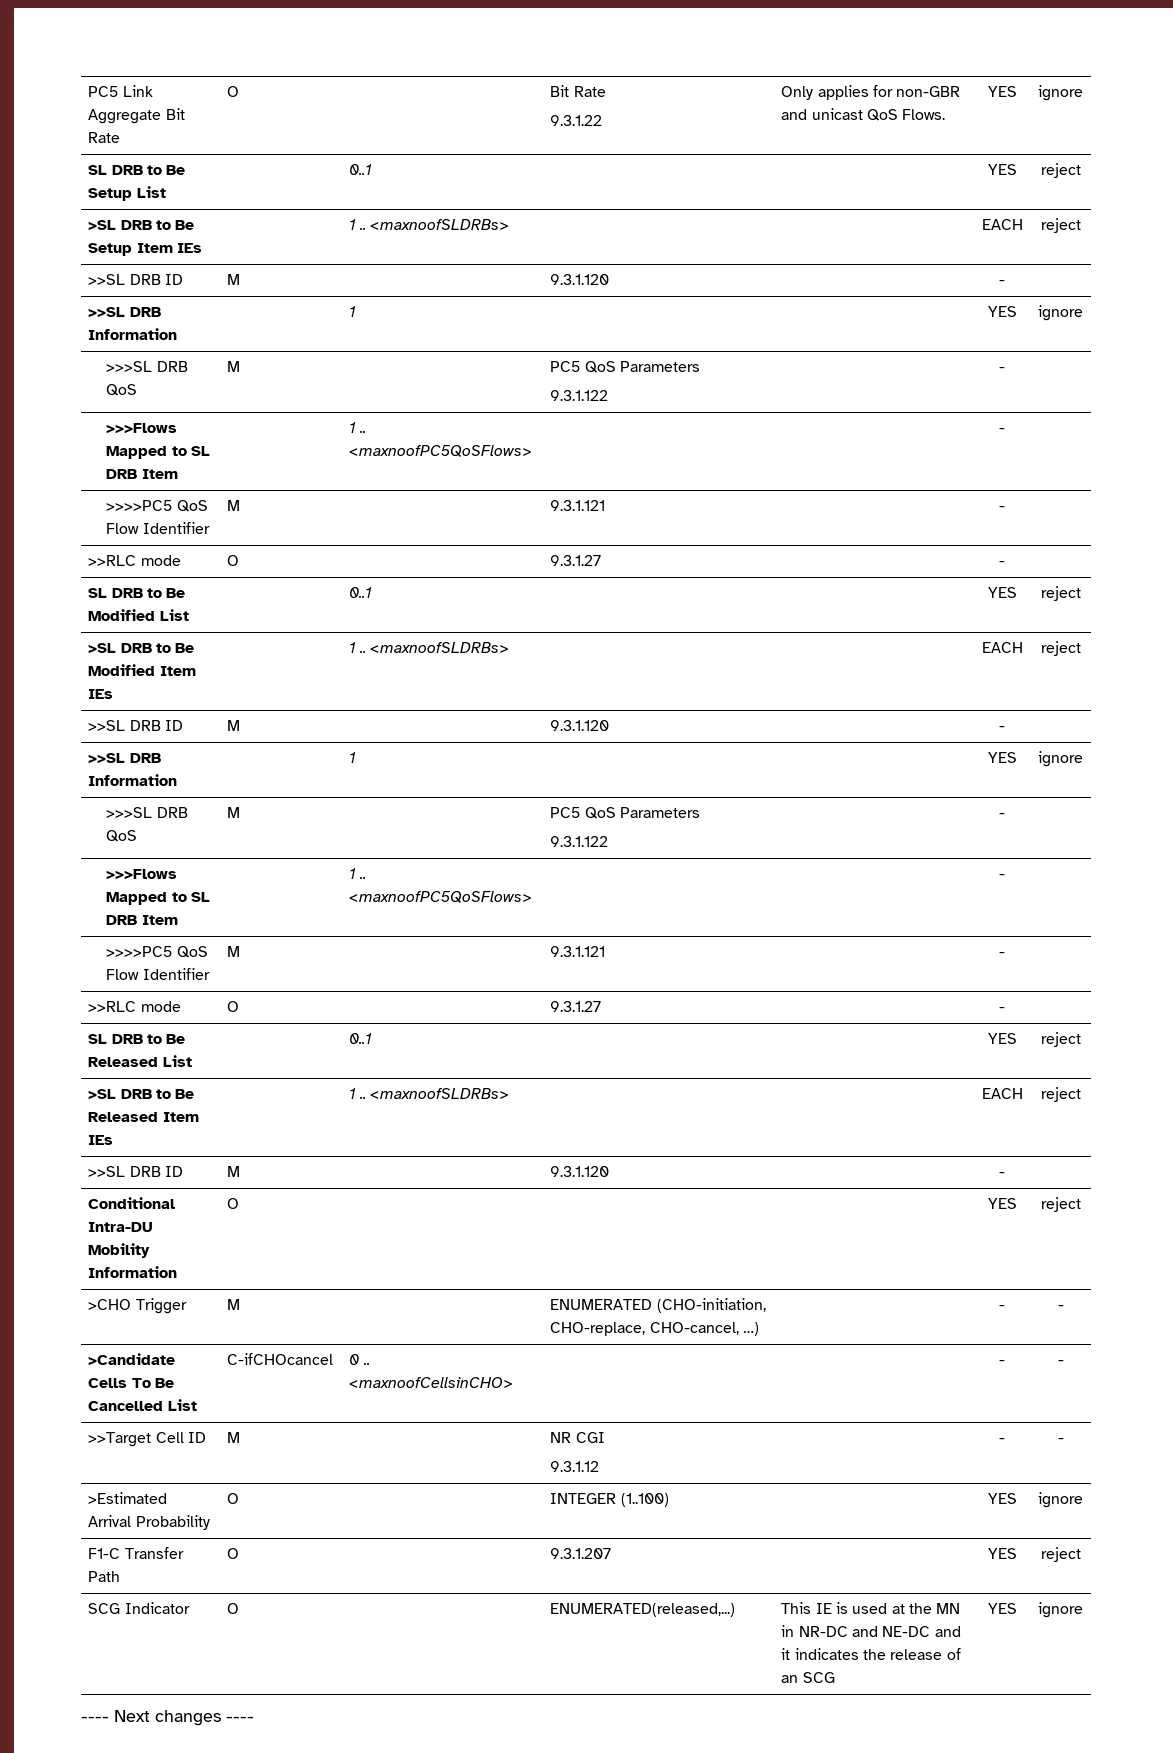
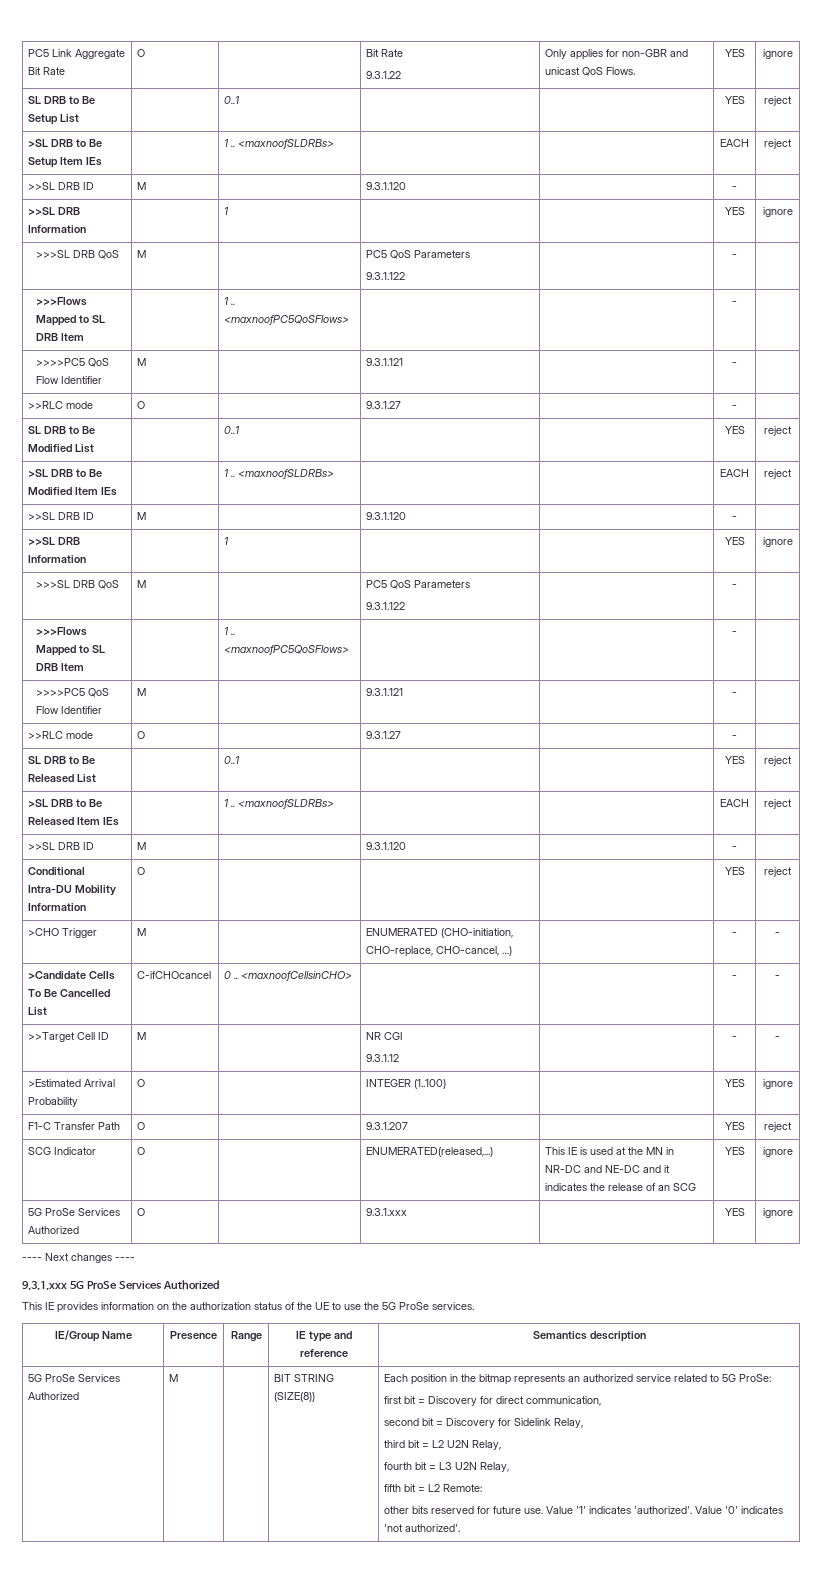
+ 5G ProSe Services Authorized | O | | 9.3.1.xxx | | YES | ignore
  ---- Next changes ----
+ 9.3.1.xxx 5G ProSe Services Authorized
+ This IE provides information on the authorization status of the UE to use the 5G ProSe services.
+ IE/Group Name | Presence | Range | IE type and reference | Semantics description
+ 5G ProSe Services Authorized | M | | BIT STRING (SIZE(8)) | Each position in the bitmap represents an authorized service related to 5G ProSe:
+ first bit = Discovery for direct communication,
+ second bit = Discovery for Sidelink Relay,
+ third bit = L2 U2N Relay,
+ fourth bit = L3 U2N Relay,
+ fifth bit = L2 Remote:
+ other bits reserved for future use. Value '1' indicates 'authorized'. Value '0' indicates 'not authorized'.

